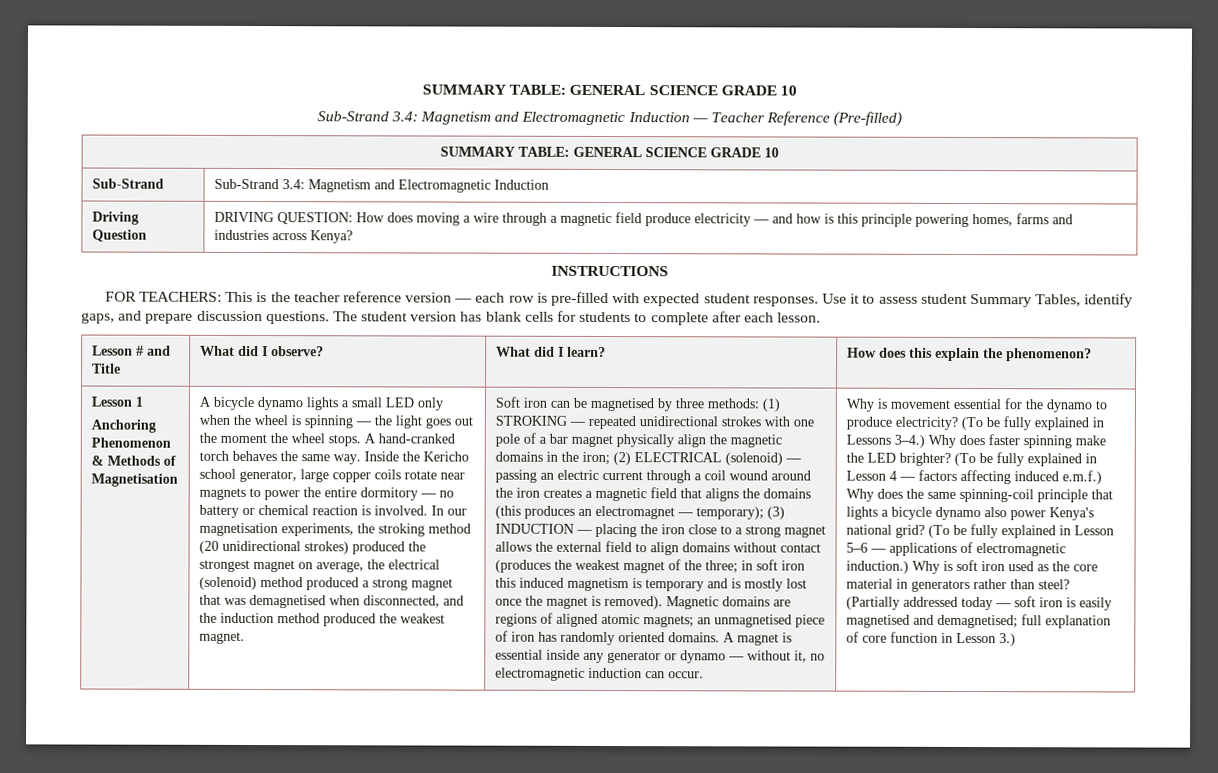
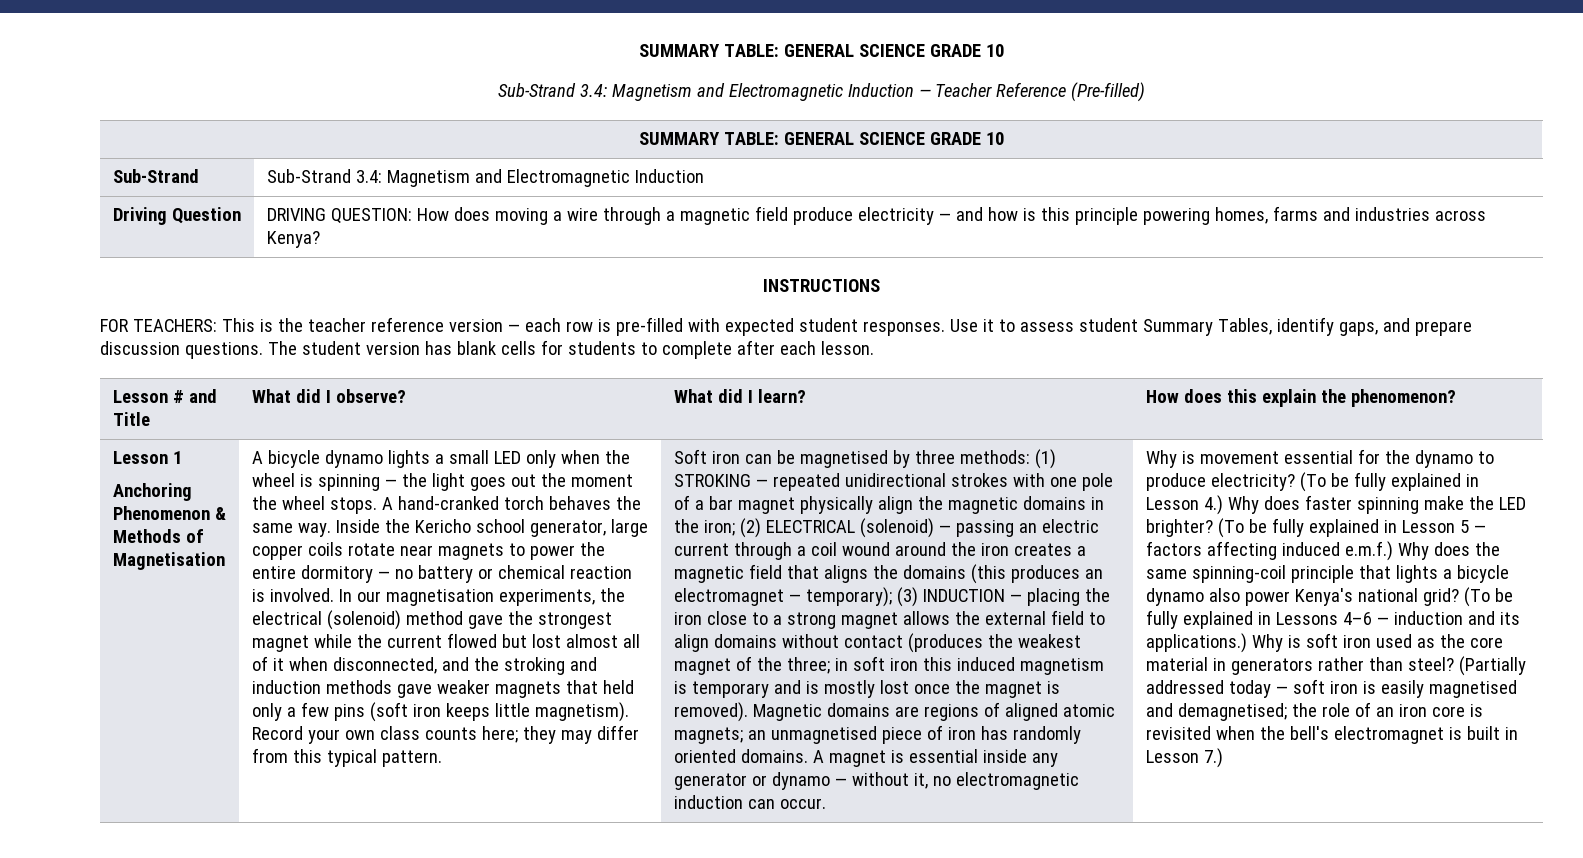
- In our magnetisation experiments, the stroking method (20 unidirectional strokes) produced the strongest magnet on average, the electrical (solenoid) method produced a strong magnet that was demagnetised when disconnected, and the induction method produced the weakest magnet.
+ In our magnetisation experiments, the electrical (solenoid) method gave the strongest magnet while the current flowed but lost almost all of it when disconnected, and the stroking and induction methods gave weaker magnets that held only a few pins (soft iron keeps little magnetism). Record your own class counts here; they may differ from this typical pattern.
- (To be fully explained in Lessons 3–4.) Why does faster spinning make the LED brighter?
+ (To be fully explained in Lesson 4.) Why does faster spinning make the LED brighter?
- (To be fully explained in Lesson 4 — factors affecting induced e.m.f.) Why does the same spinning-coil principle that lights a bicycle dynamo also power Kenya's national grid?
+ (To be fully explained in Lesson 5 — factors affecting induced e.m.f.) Why does the same spinning-coil principle that lights a bicycle dynamo also power Kenya's national grid?
- (To be fully explained in Lesson 5–6 — applications of electromagnetic induction.)
+ (To be fully explained in Lessons 4–6 — induction and its applications.)
- (Partially addressed today — soft iron is easily magnetised and demagnetised; full explanation of core function in Lesson 3.)
+ (Partially addressed today — soft iron is easily magnetised and demagnetised; the role of an iron core is revisited when the bell's electromagnet is built in Lesson 7.)

